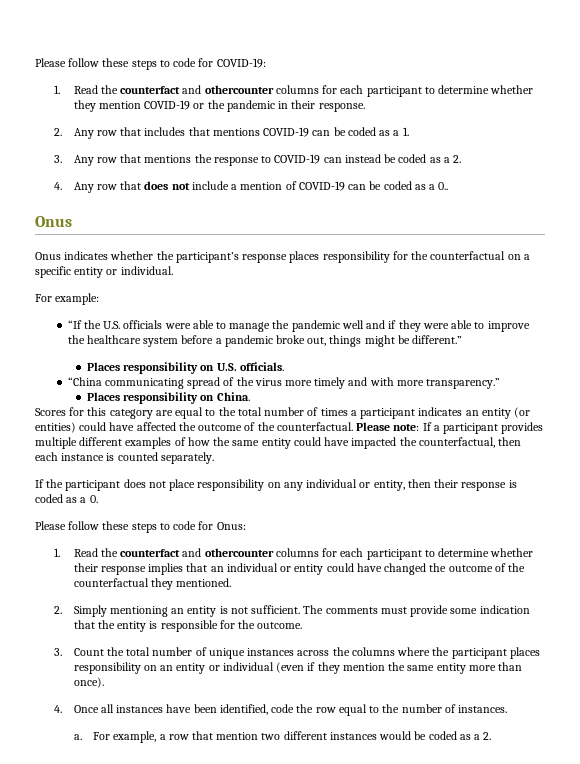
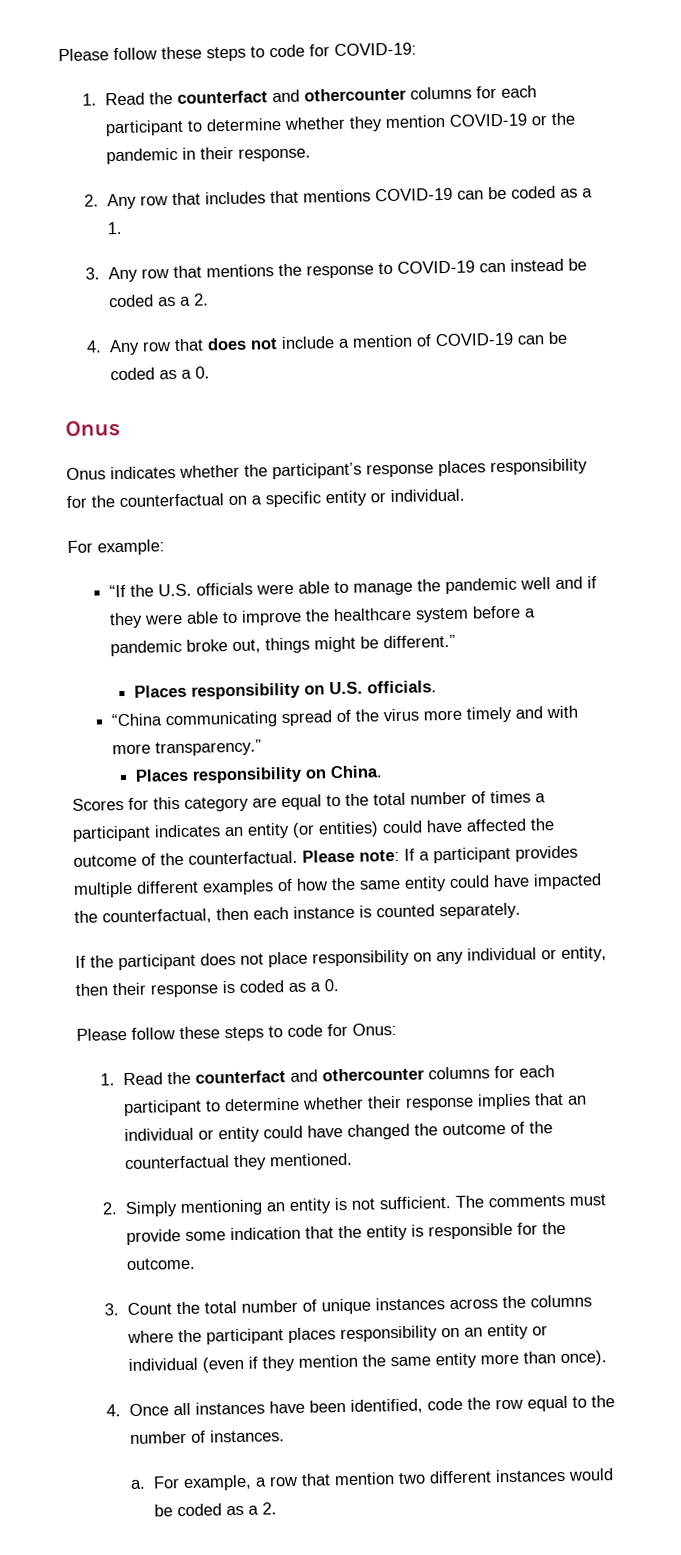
- 4. Any row that does not include a mention of COVID-19 can be coded as a 0..
+ 4. Any row that does not include a mention of COVID-19 can be coded as a 0.

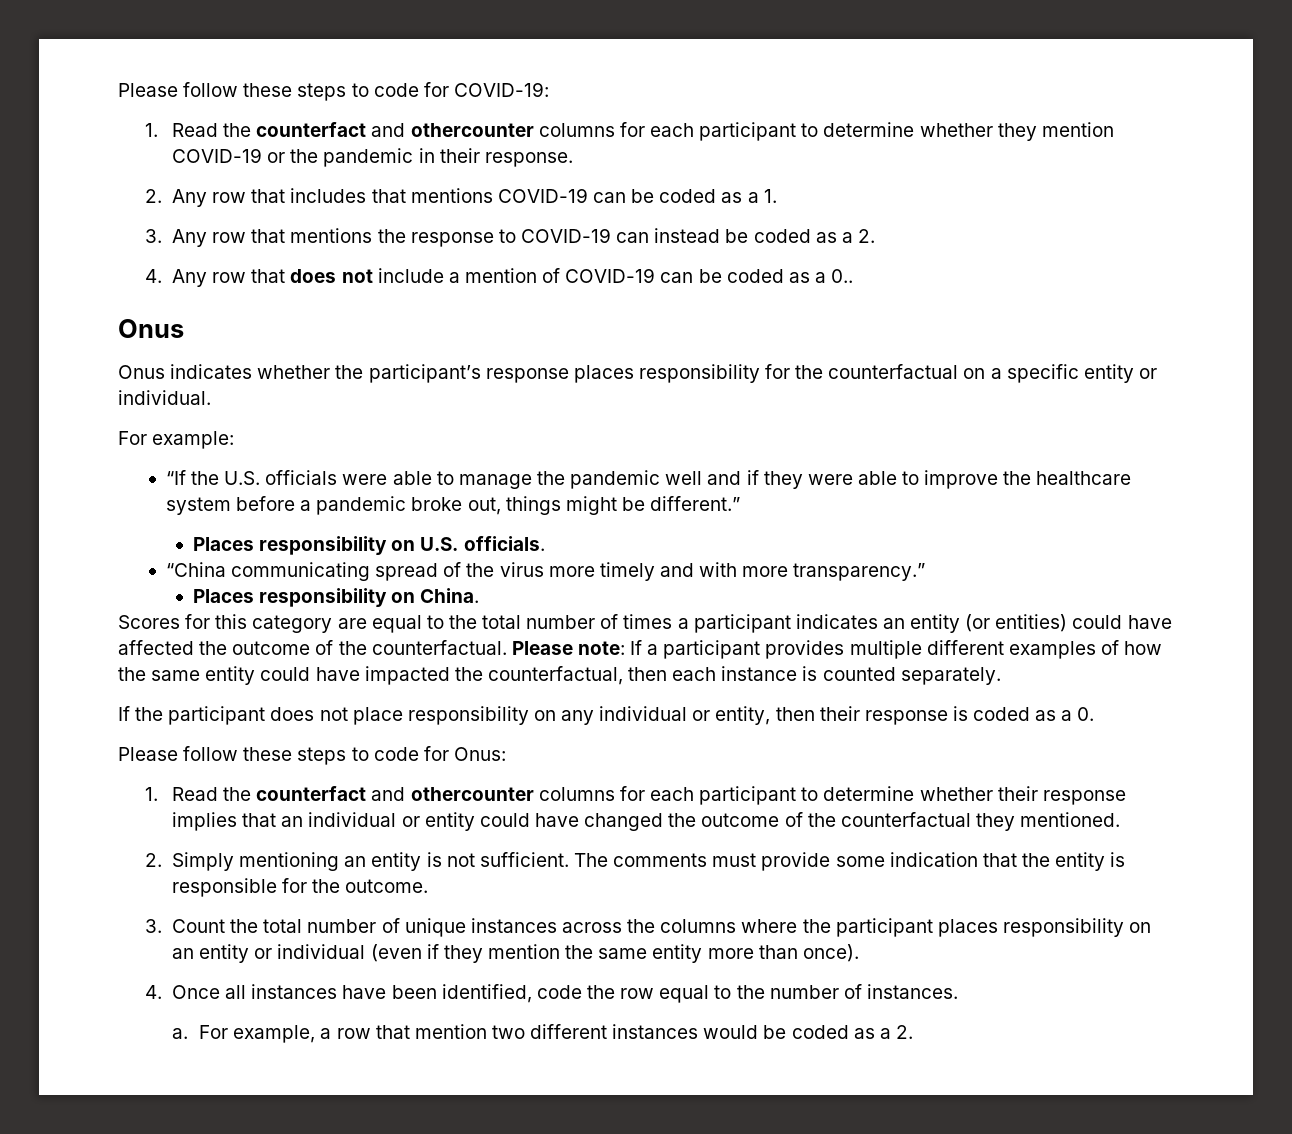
- 4. Any row that does not include a mention of COVID-19 can be coded as a 0.
+ 4. Any row that does not include a mention of COVID-19 can be coded as a 0..

